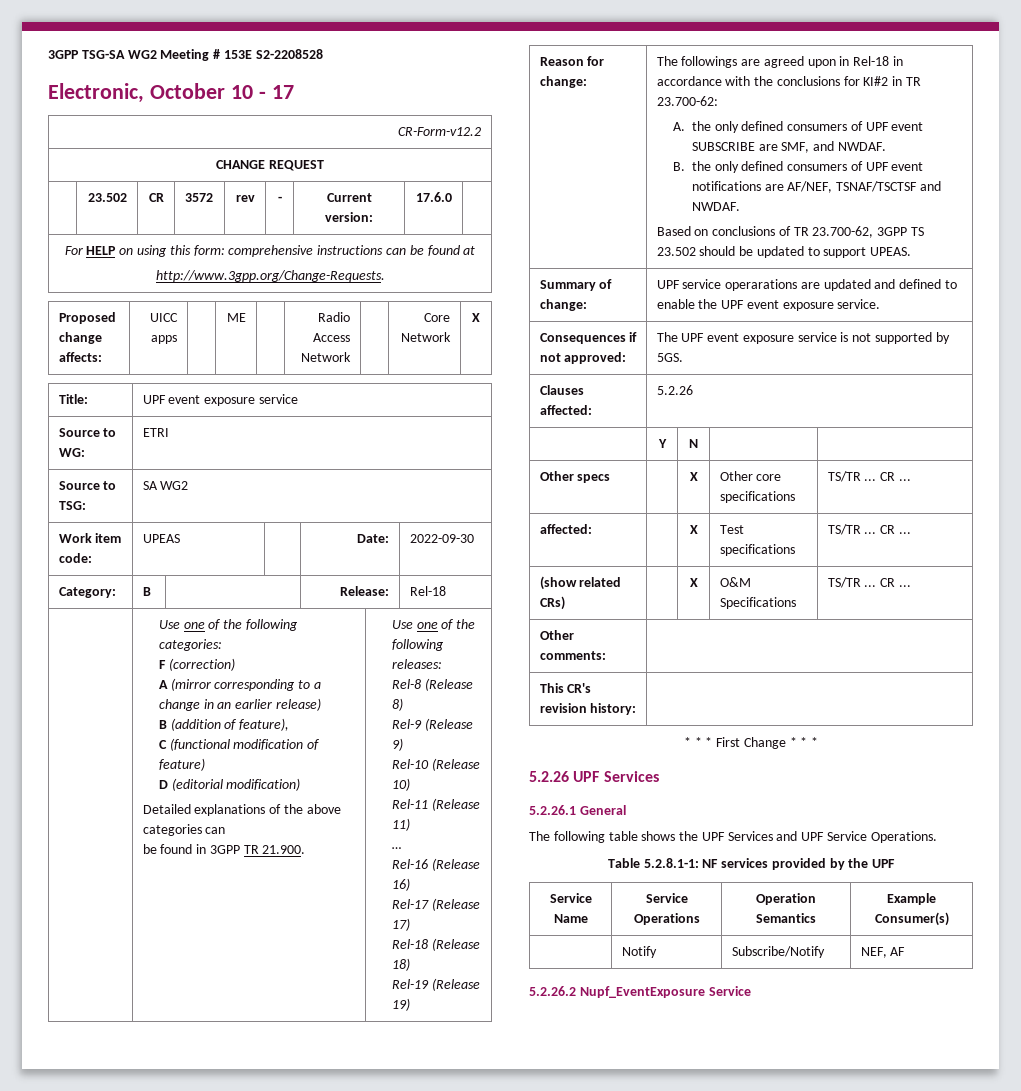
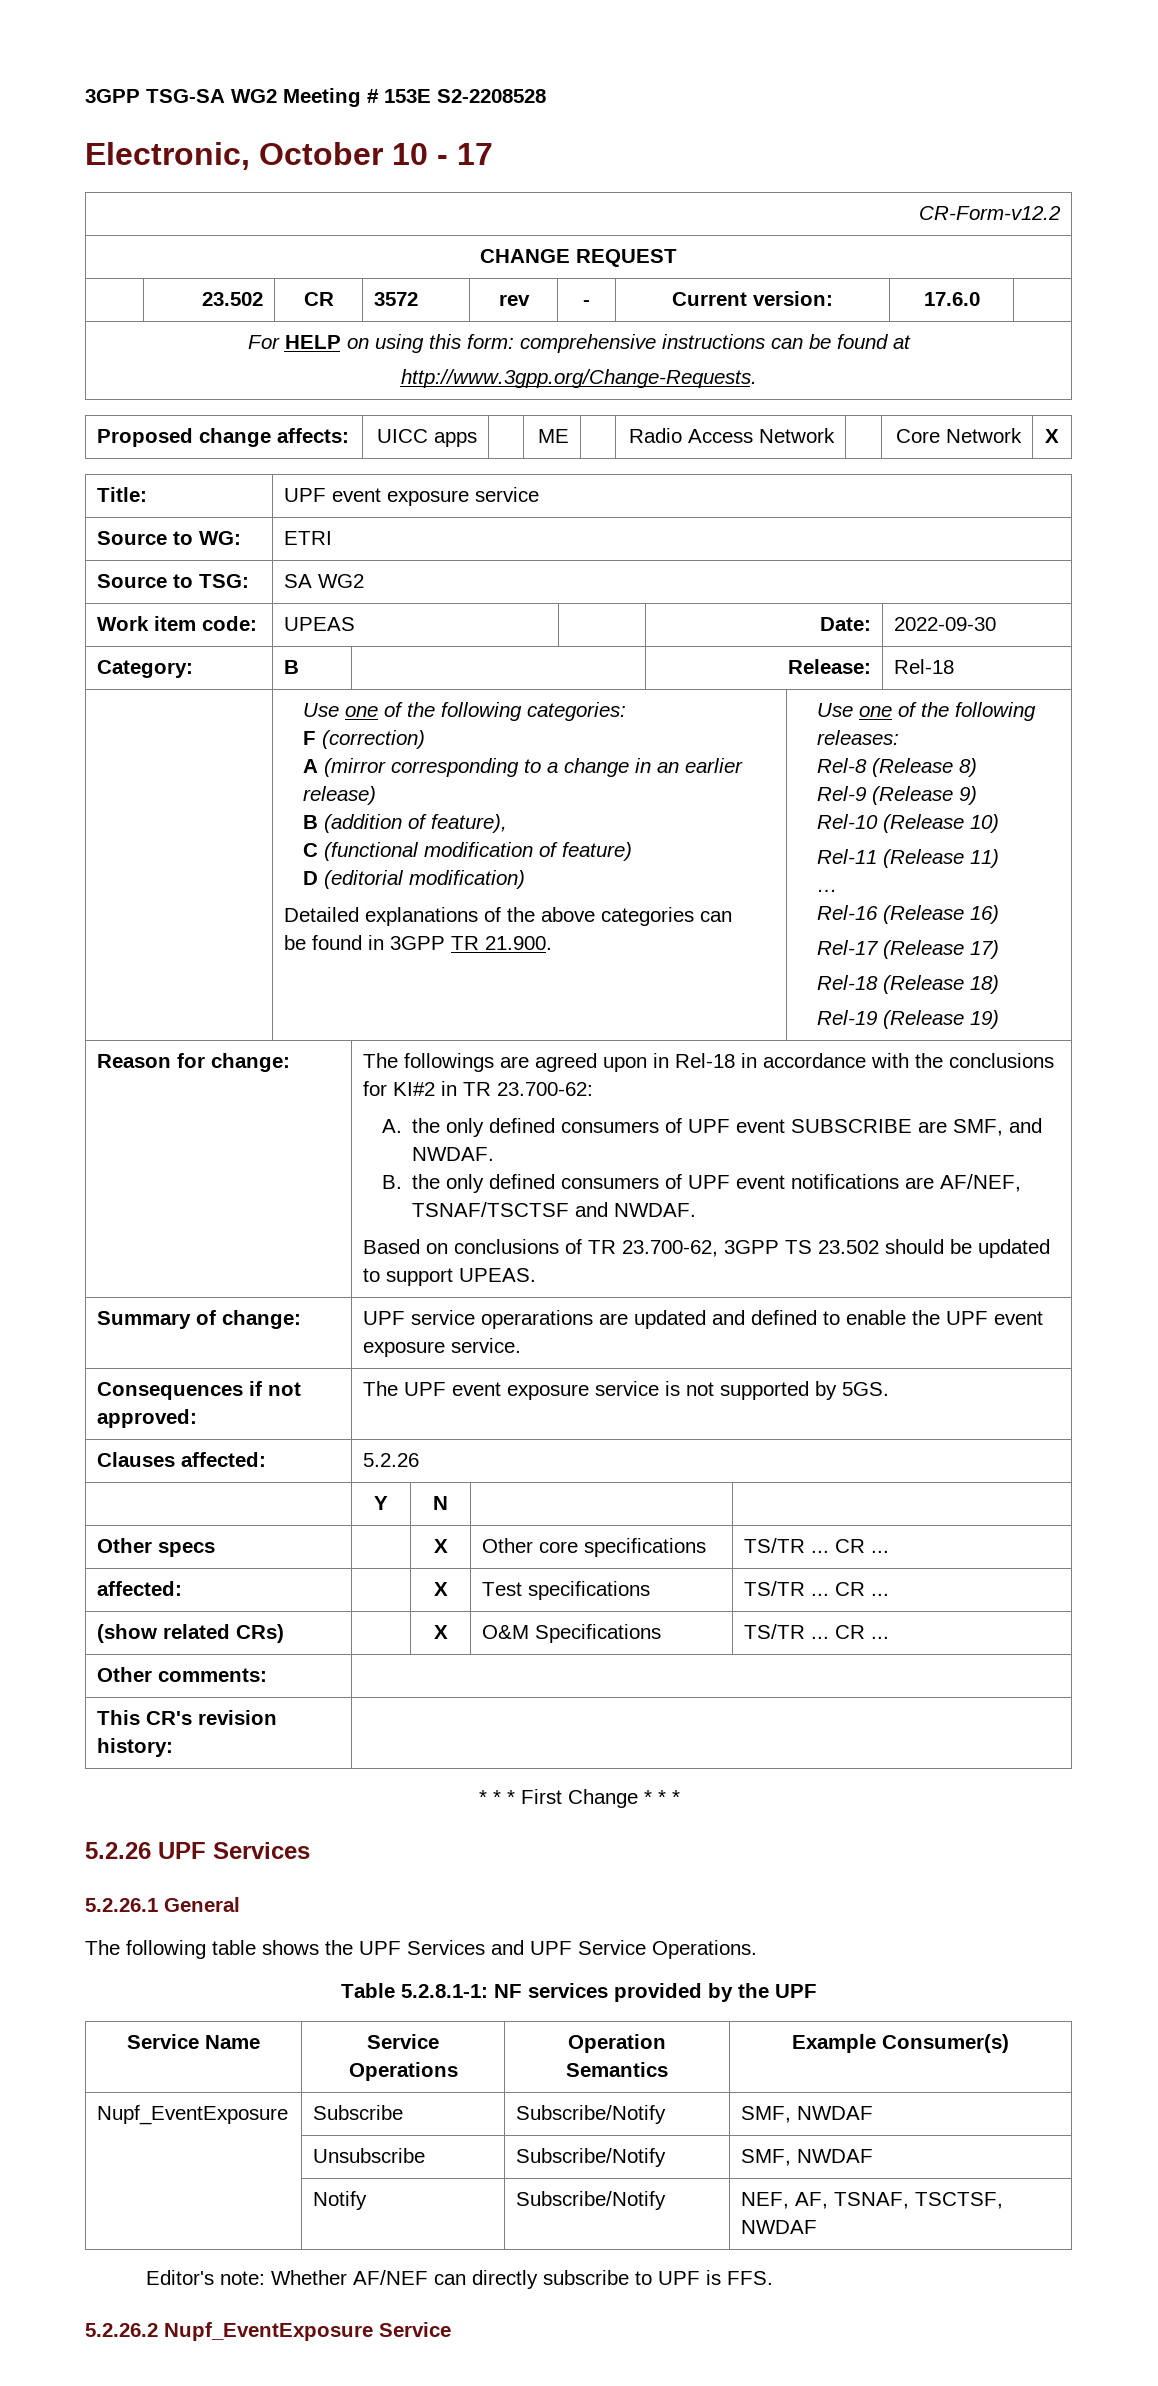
- | Notify | Subscribe/Notify | NEF, AF
+ Nupf_EventExposure | Subscribe | Subscribe/Notify | SMF, NWDAF
+ | Unsubscribe | Subscribe/Notify | SMF, NWDAF
+ | Notify | Subscribe/Notify | NEF, AF, TSNAF, TSCTSF, NWDAF
+ Editor's note: Whether AF/NEF can directly subscribe to UPF is FFS.

